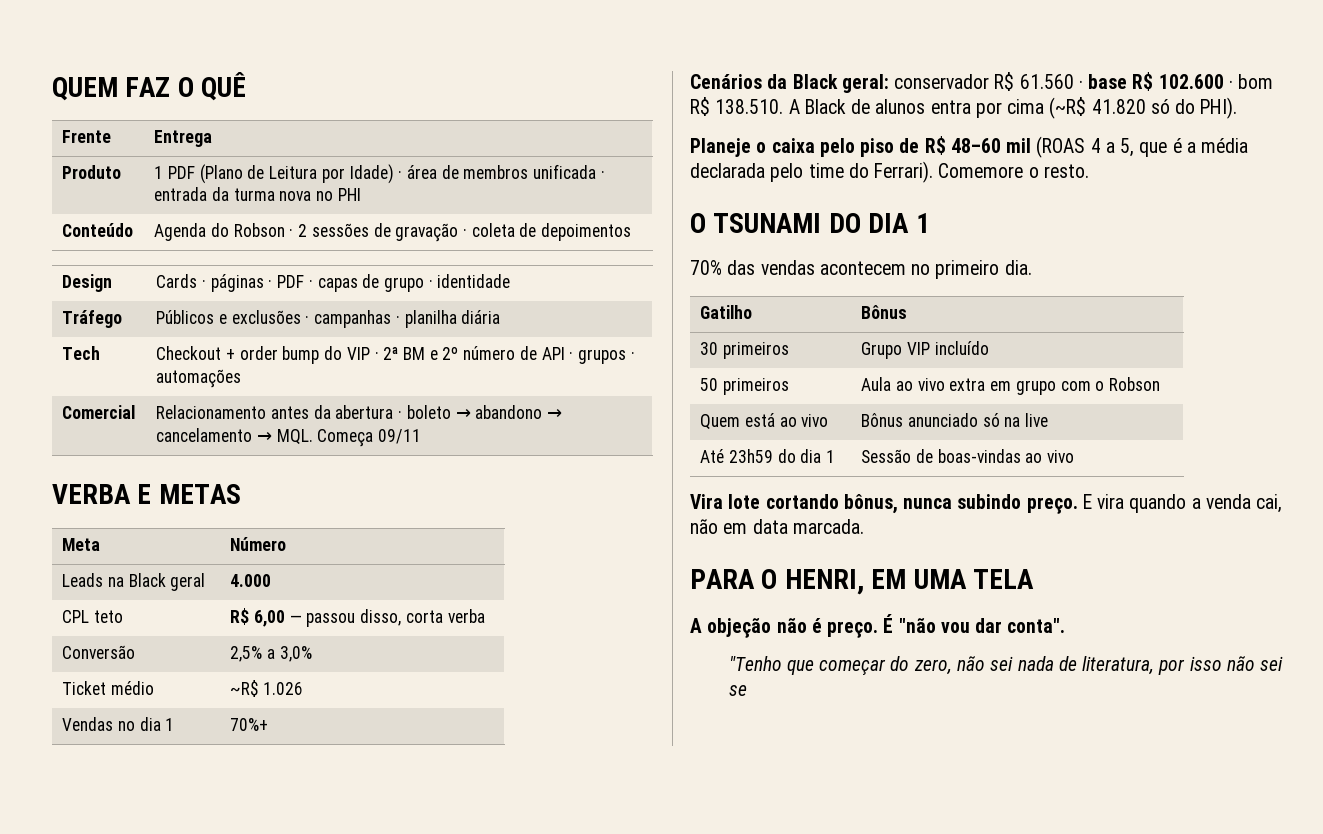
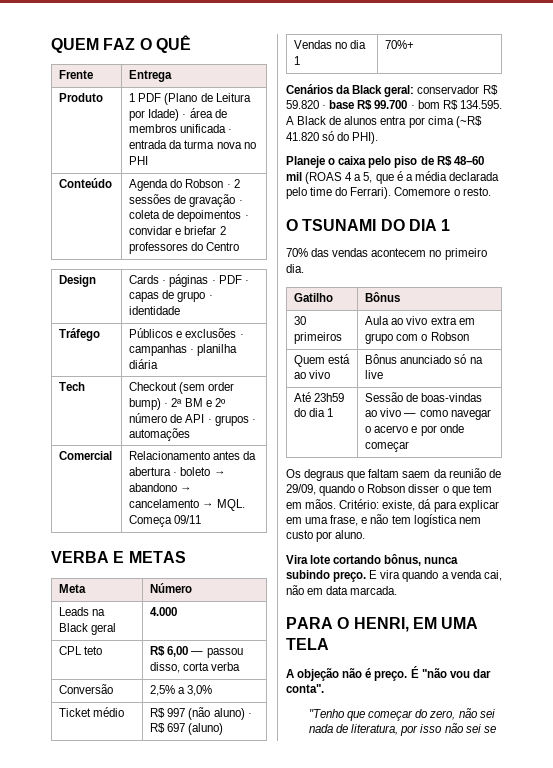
- Conteúdo | Agenda do Robson · 2 sessões de gravação · coleta de depoimentos
+ Conteúdo | Agenda do Robson · 2 sessões de gravação · coleta de depoimentos · convidar e briefar 2 professores do Centro
- Tech | Checkout + order bump do VIP · 2ª BM e 2º número de API · grupos · automações
+ Tech | Checkout (sem order bump) · 2ª BM e 2º número de API · grupos · automações
- Ticket médio | ~R$ 1.026
+ Ticket médio | R$ 997 (não aluno) · R$ 697 (aluno)
- Cenários da Black geral: conservador R$ 61.560 · base R$ 102.600 · bom R$ 138.510. A Black de alunos entra por cima (~R$ 41.820 só do PHI).
+ Cenários da Black geral: conservador R$ 59.820 · base R$ 99.700 · bom R$ 134.595. A Black de alunos entra por cima (~R$ 41.820 só do PHI).
- 30 primeiros | Grupo VIP incluído
- 50 primeiros | Aula ao vivo extra em grupo com o Robson
+ 30 primeiros | Aula ao vivo extra em grupo com o Robson
- Até 23h59 do dia 1 | Sessão de boas-vindas ao vivo
+ Até 23h59 do dia 1 | Sessão de boas-vindas ao vivo — como navegar o acervo e por onde começar
+ Os degraus que faltam saem da reunião de 29/09, quando o Robson disser o que tem em mãos. Critério: existe, dá para explicar em uma frase, e não tem logística nem custo por aluno.

